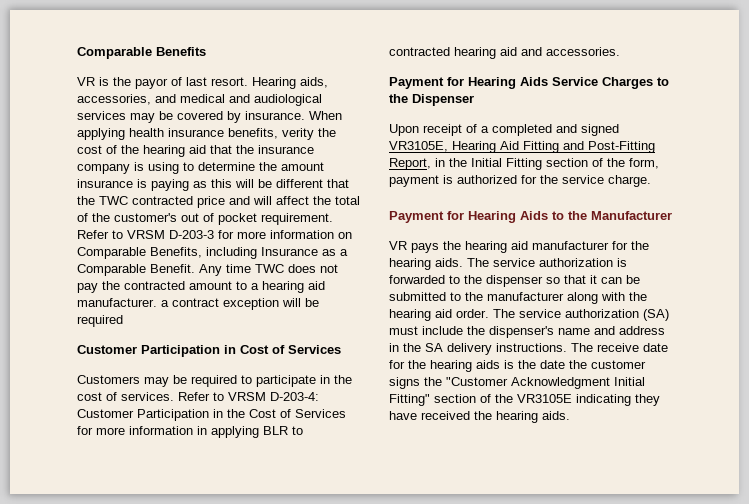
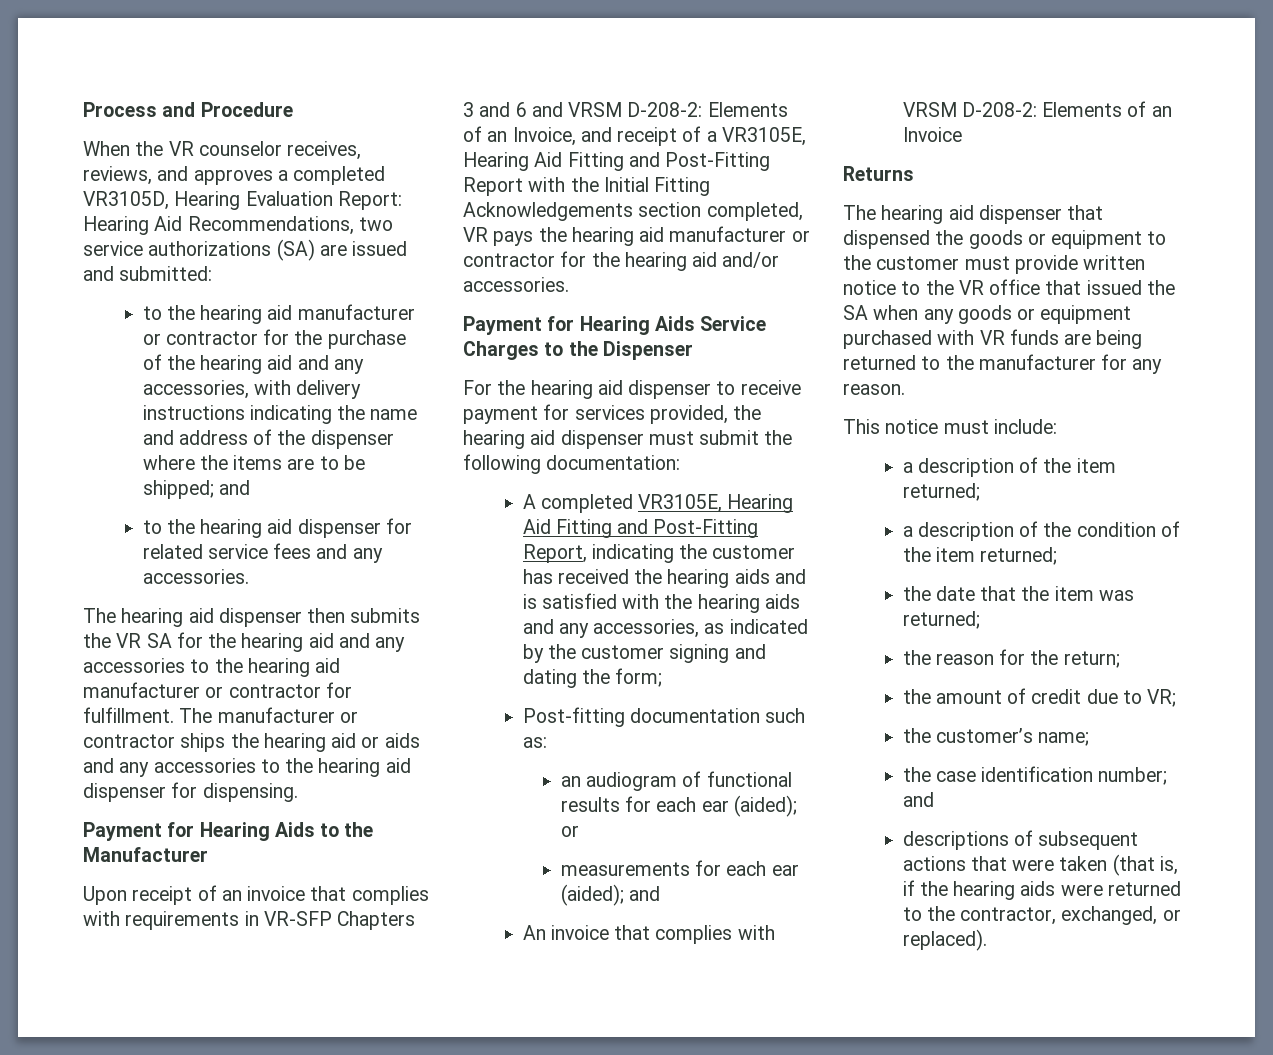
- Comparable Benefits
- VR is the payor of last resort. Hearing aids, accessories, and medical and audiological services may be covered by insurance. When applying health insurance benefits, verity the cost of the hearing aid that the insurance company is using to determine the amount insurance is paying as this will be different that the TWC contracted price and will affect the total of the customer's out of pocket requirement. Refer to VRSM D-203-3 for more information on Comparable Benefits, including Insurance as a Comparable Benefit. Any time TWC does not pay the contracted amount to a hearing aid manufacturer. a contract exception will be required
- Customer Participation in Cost of Services
- Customers may be required to participate in the cost of services. Refer to VRSM D-203-4: Customer Participation in the Cost of Services for more information in applying BLR to contracted hearing aid and accessories.
+ Process and Procedure
+ When the VR counselor receives, reviews, and approves a completed VR3105D, Hearing Evaluation Report: Hearing Aid Recommendations, two service authorizations (SA) are issued and submitted:
+ to the hearing aid manufacturer or contractor for the purchase of the hearing aid and any accessories, with delivery instructions indicating the name and address of the dispenser where the items are to be shipped; and
+ to the hearing aid dispenser for related service fees and any accessories.
+ The hearing aid dispenser then submits the VR SA for the hearing aid and any accessories to the hearing aid manufacturer or contractor for fulfillment. The manufacturer or contractor ships the hearing aid or aids and any accessories to the hearing aid dispenser for dispensing.
+ Payment for Hearing Aids to the Manufacturer
+ Upon receipt of an invoice that complies with requirements in VR-SFP Chapters 3 and 6 and VRSM D-208-2: Elements of an Invoice, and receipt of a VR3105E, Hearing Aid Fitting and Post-Fitting Report with the Initial Fitting Acknowledgements section completed, VR pays the hearing aid manufacturer or contractor for the hearing aid and/or accessories.
- Upon receipt of a completed and signed VR3105E, Hearing Aid Fitting and Post-Fitting Report, in the Initial Fitting section of the form, payment is authorized for the service charge.
- Payment for Hearing Aids to the Manufacturer
- VR pays the hearing aid manufacturer for the hearing aids. The service authorization is forwarded to the dispenser so that it can be submitted to the manufacturer along with the hearing aid order. The service authorization (SA) must include the dispenser's name and address in the SA delivery instructions. The receive date for the hearing aids is the date the customer signs the "Customer Acknowledgment Initial Fitting" section of the VR3105E indicating they have received the hearing aids.
+ For the hearing aid dispenser to receive payment for services provided, the hearing aid dispenser must submit the following documentation:
+ A completed VR3105E, Hearing Aid Fitting and Post-Fitting Report, indicating the customer has received the hearing aids and is satisfied with the hearing aids and any accessories, as indicated by the customer signing and dating the form;
+ Post-fitting documentation such as:
+ an audiogram of functional results for each ear (aided); or
+ measurements for each ear (aided); and
+ An invoice that complies with VRSM D-208-2: Elements of an Invoice
+ Returns
+ The hearing aid dispenser that dispensed the goods or equipment to the customer must provide written notice to the VR office that issued the SA when any goods or equipment purchased with VR funds are being returned to the manufacturer for any reason.
+ This notice must include:
+ a description of the item returned;
+ a description of the condition of the item returned;
+ the date that the item was returned;
+ the reason for the return;
+ the amount of credit due to VR;
+ the customer’s name;
+ the case identification number; and
+ descriptions of subsequent actions that were taken (that is, if the hearing aids were returned to the contractor, exchanged, or replaced).

